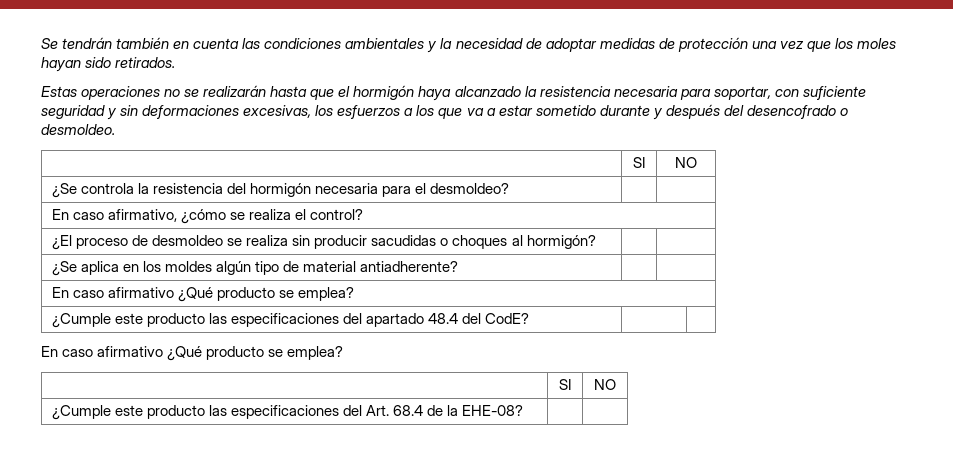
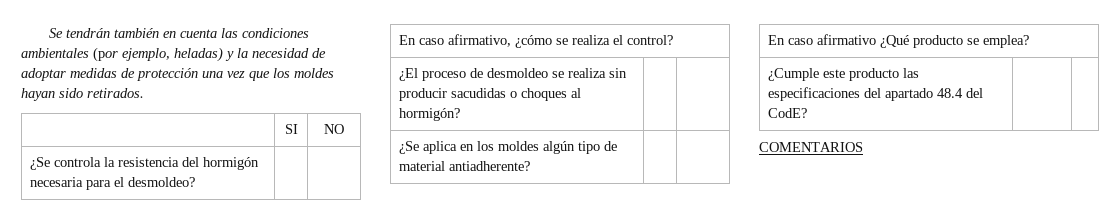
- Se tendrán también en cuenta las condiciones ambientales y la necesidad de adoptar medidas de protección una vez que los moles hayan sido retirados.
+ Se tendrán también en cuenta las condiciones ambientales (por ejemplo, heladas) y la necesidad de adoptar medidas de protección una vez que los moldes hayan sido retirados.
- Estas operaciones no se realizarán hasta que el hormigón haya alcanzado la resistencia necesaria para soportar, con suficiente seguridad y sin deformaciones excesivas, los esfuerzos a los que va a estar sometido durante y después del desencofrado o desmoldeo.
  ¿Cumple este producto las especificaciones del apartado 48.4 del CodE? | |
- En caso afirmativo ¿Qué producto se emplea?
- | SI | NO
- ¿Cumple este producto las especificaciones del Art. 68.4 de la EHE-08? | |
+ COMENTARIOS

